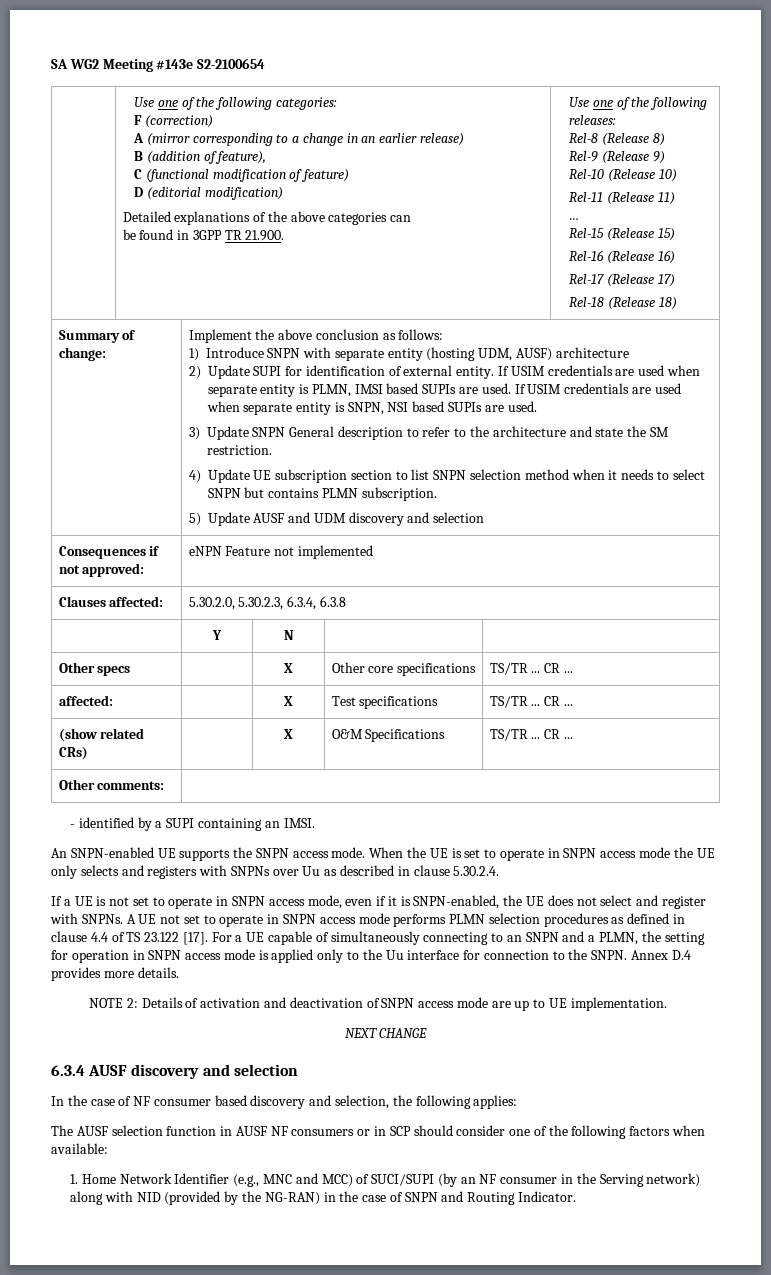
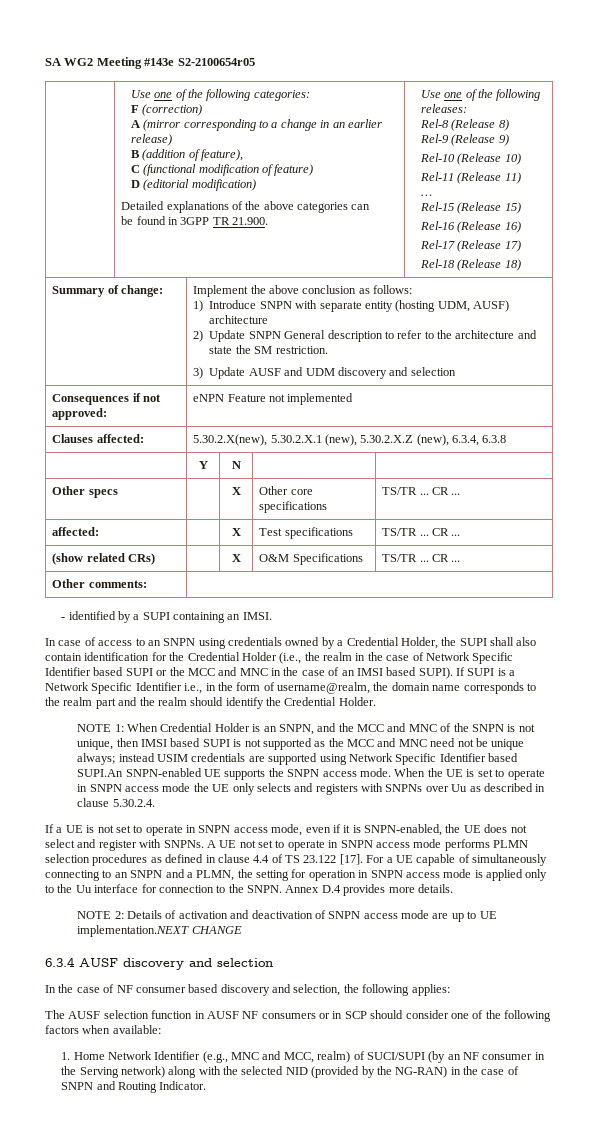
- SA WG2 Meeting #143e S2-2100654
+ SA WG2 Meeting #143e S2-2100654r05
- 2) Update SUPI for identification of external entity. If USIM credentials are used when separate entity is PLMN, IMSI based SUPIs are used. If USIM credentials are used when separate entity is SNPN, NSI based SUPIs are used.
- 3) Update SNPN General description to refer to the architecture and state the SM restriction.
+ 2) Update SNPN General description to refer to the architecture and state the SM restriction.
- 4) Update UE subscription section to list SNPN selection method when it needs to select SNPN but contains PLMN subscription.
- 5) Update AUSF and UDM discovery and selection
+ 3) Update AUSF and UDM discovery and selection
- Clauses affected: | 5.30.2.0, 5.30.2.3, 6.3.4, 6.3.8
+ Clauses affected: | 5.30.2.X(new), 5.30.2.X.1 (new), 5.30.2.X.Z (new), 6.3.4, 6.3.8
- An SNPN-enabled UE supports the SNPN access mode.
+ In case of access to an SNPN using credentials owned by a Credential Holder, the SUPI shall also contain identification for the Credential Holder (i.e., the realm in the case of Network Specific Identifier based SUPI or the MCC and MNC in the case of an IMSI based SUPI). If SUPI is a Network Specific Identifier i.e., in the form of username@realm, the domain name corresponds to the realm part and the realm should identify the Credential Holder.
+ NOTE 1: When Credential Holder is an SNPN, and the MCC and MNC of the SNPN is not unique, then IMSI based SUPI is not supported as the MCC and MNC need not be unique always; instead USIM credentials are supported using Network Specific Identifier based SUPI.An SNPN-enabled UE supports the SNPN access mode.
- NOTE 2: Details of activation and deactivation of SNPN access mode are up to UE implementation.
- NEXT CHANGE
+ NOTE 2: Details of activation and deactivation of SNPN access mode are up to UE implementation.NEXT CHANGE
- 1. Home Network Identifier (e.g., MNC and MCC) of SUCI/SUPI (by an NF consumer in the Serving network) along with NID (provided by the NG-RAN) in the case of SNPN and Routing Indicator.
+ 1. Home Network Identifier (e.g., MNC and MCC, realm) of SUCI/SUPI (by an NF consumer in the Serving network) along with the selected NID (provided by the NG-RAN) in the case of SNPN and Routing Indicator.

